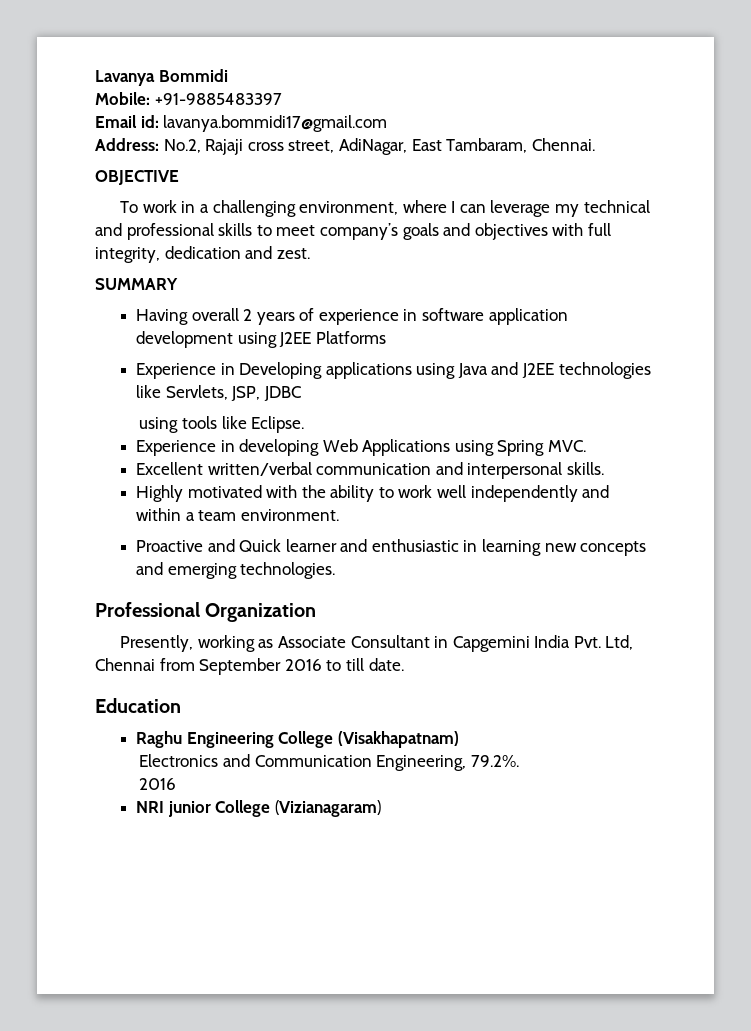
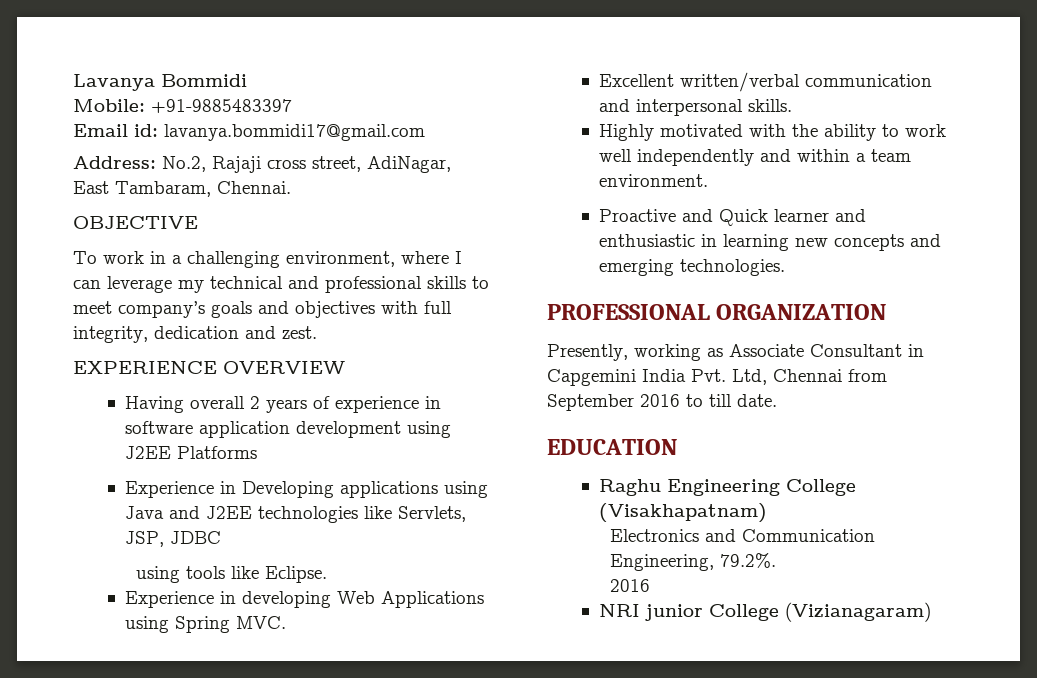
- SUMMARY
+ EXPERIENCE OVERVIEW
- Professional Organization
+ PROFESSIONAL ORGANIZATION
- Education
+ EDUCATION

